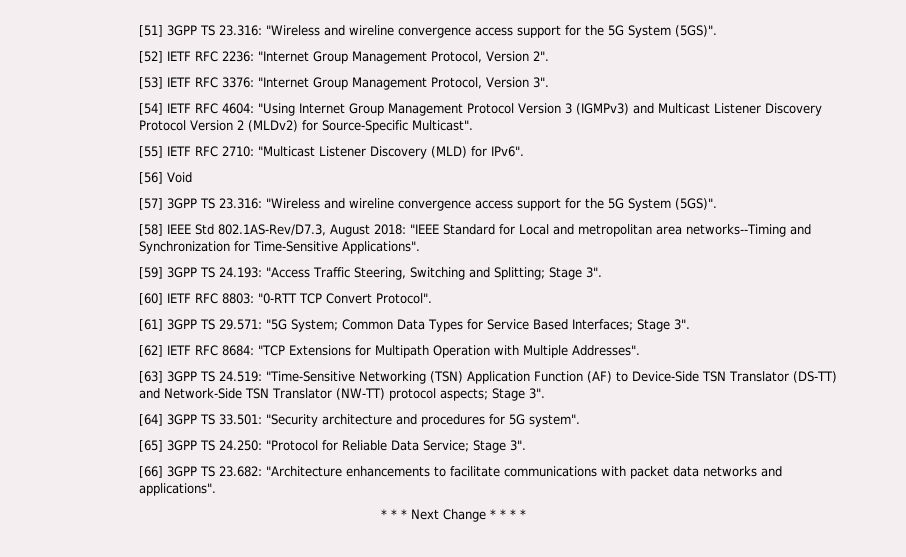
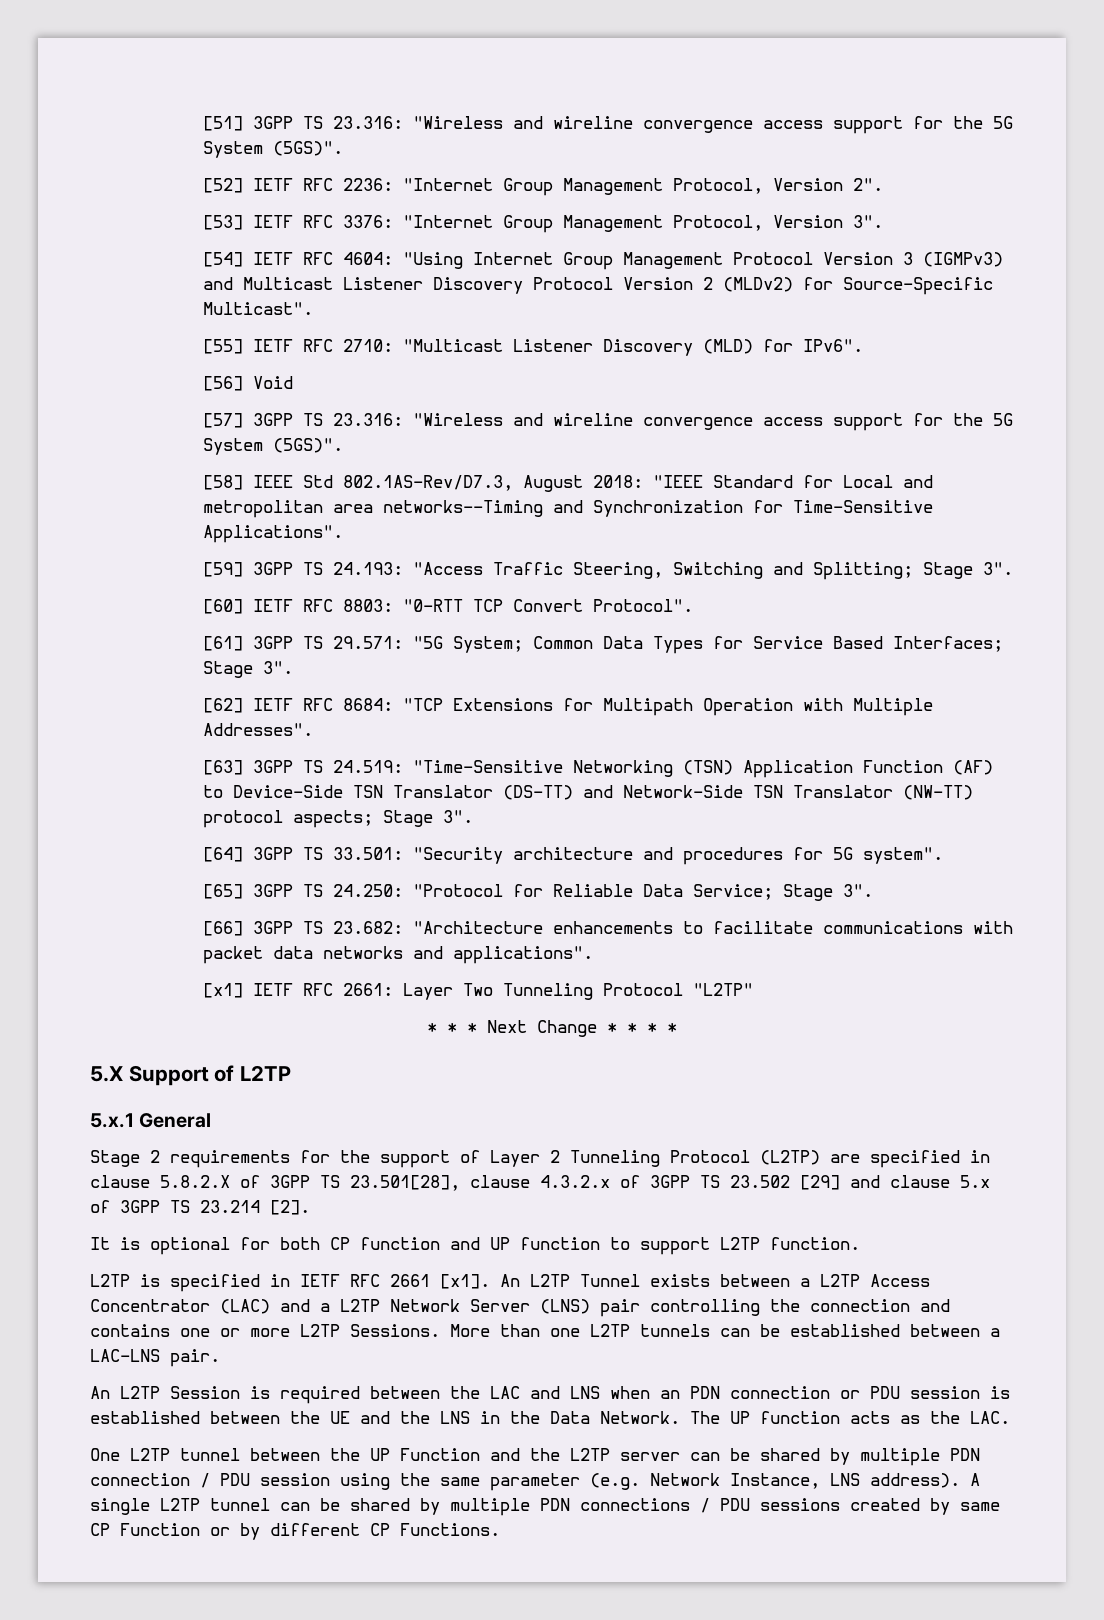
+ [x1] IETF RFC 2661: Layer Two Tunneling Protocol "L2TP"
+ 5.X Support of L2TP
+ 5.x.1 General
+ Stage 2 requirements for the support of Layer 2 Tunneling Protocol (L2TP) are specified in clause 5.8.2.X of 3GPP TS 23.501[28], clause 4.3.2.x of 3GPP TS 23.502 [29] and clause 5.x of 3GPP TS 23.214 [2].
+ It is optional for both CP function and UP function to support L2TP function.
+ L2TP is specified in IETF RFC 2661 [x1]. An L2TP Tunnel exists between a L2TP Access Concentrator (LAC) and a L2TP Network Server (LNS) pair controlling the connection and contains one or more L2TP Sessions. More than one L2TP tunnels can be established between a LAC-LNS pair.
+ An L2TP Session is required between the LAC and LNS when an PDN connection or PDU session is established between the UE and the LNS in the Data Network. The UP function acts as the LAC.
+ One L2TP tunnel between the UP Function and the L2TP server can be shared by multiple PDN connection / PDU session using the same parameter (e.g. Network Instance, LNS address). A single L2TP tunnel can be shared by multiple PDN connections / PDU sessions created by same CP Function or by different CP Functions.

